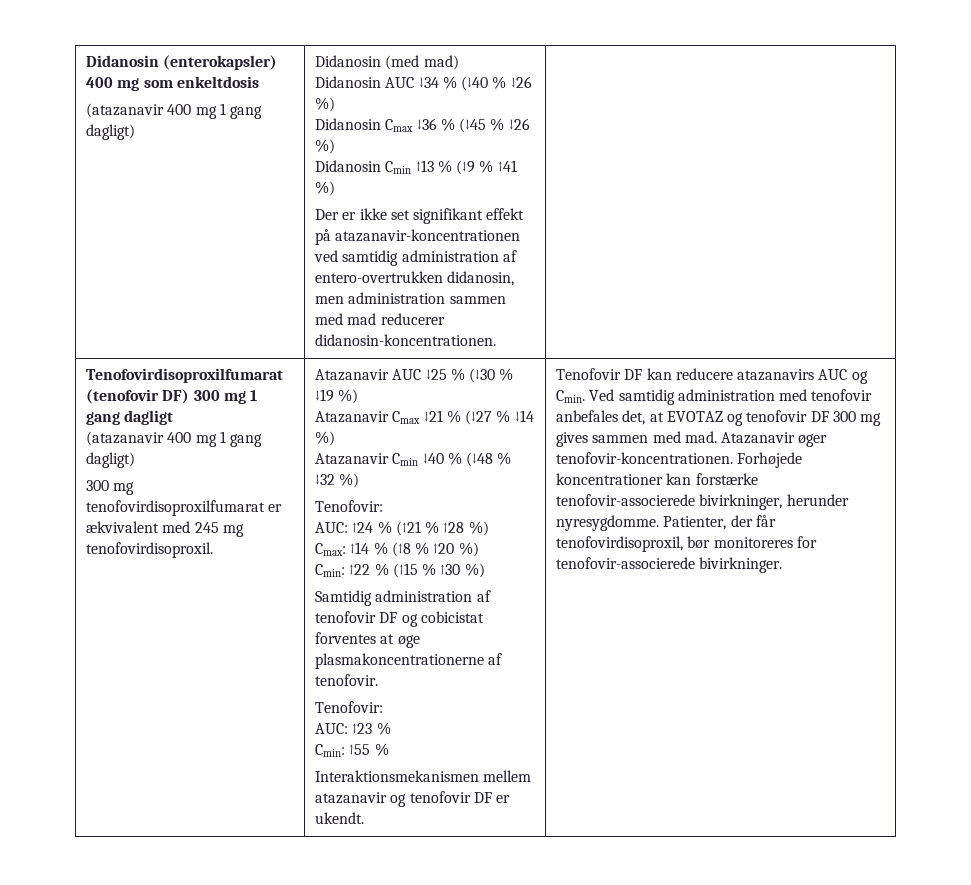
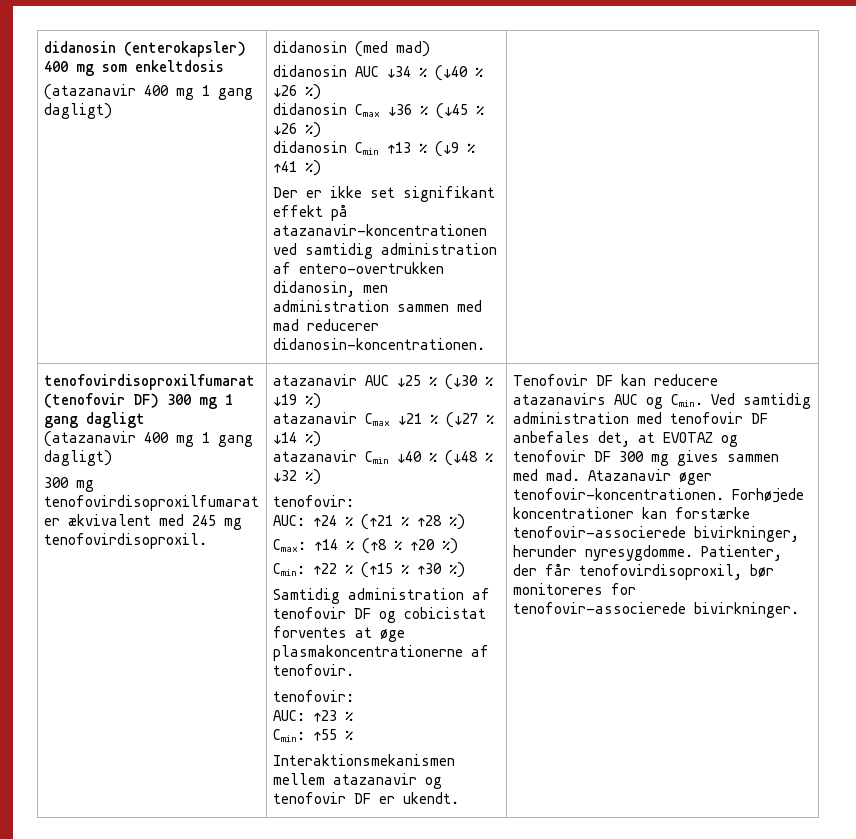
- Didanosin (enterokapsler) 400 mg som enkeltdosis
+ didanosin (enterokapsler) 400 mg som enkeltdosis
- Didanosin (med mad)
+ didanosin (med mad)
- Didanosin AUC ↓34 % (↓40 % ↓26 %)
+ didanosin AUC ↓34 % (↓40 % ↓26 %)
- Didanosin Cmax ↓36 % (↓45 % ↓26 %)
+ didanosin Cmax ↓36 % (↓45 % ↓26 %)
- Didanosin Cmin ↑13 % (↓9 % ↑41 %)
+ didanosin Cmin ↑13 % (↓9 % ↑41 %)
- Tenofovirdisoproxilfumarat (tenofovir DF) 300 mg 1 gang dagligt
+ tenofovirdisoproxilfumarat (tenofovir DF) 300 mg 1 gang dagligt
- Atazanavir AUC ↓25 % (↓30 % ↓19 %)
+ atazanavir AUC ↓25 % (↓30 % ↓19 %)
- Atazanavir Cmax ↓21 % (↓27 % ↓14 %)
+ atazanavir Cmax ↓21 % (↓27 % ↓14 %)
- Atazanavir Cmin ↓40 % (↓48 % ↓32 %)
- Tenofovir:
+ atazanavir Cmin ↓40 % (↓48 % ↓32 %)
+ tenofovir:
  Samtidig administration af tenofovir DF og cobicistat forventes at øge plasmakoncentrationerne af tenofovir.
- Tenofovir:
+ tenofovir:
- Ved samtidig administration med tenofovir anbefales det, at EVOTAZ og tenofovir DF 300 mg gives sammen med mad.
+ Ved samtidig administration med tenofovir DF anbefales det, at EVOTAZ og tenofovir DF 300 mg gives sammen med mad.

